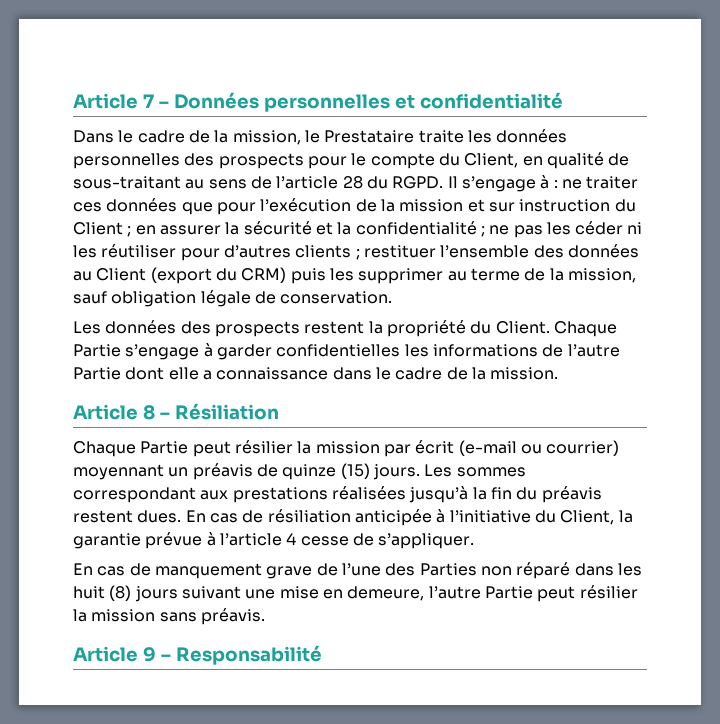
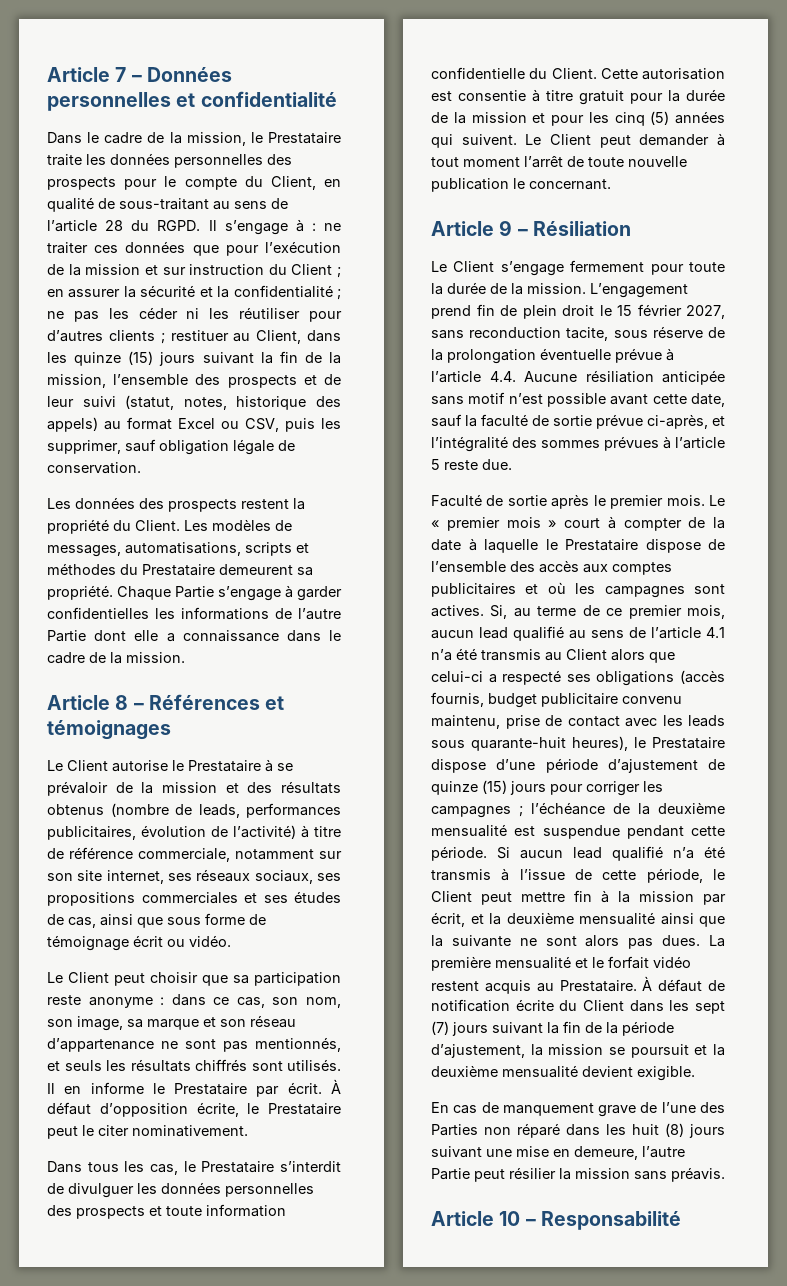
- Il s’engage à : ne traiter ces données que pour l’exécution de la mission et sur instruction du Client ; en assurer la sécurité et la confidentialité ; ne pas les céder ni les réutiliser pour d’autres clients ; restituer l’ensemble des données au Client (export du CRM) puis les supprimer au terme de la mission, sauf obligation légale de conservation.
+ Il s’engage à : ne traiter ces données que pour l’exécution de la mission et sur instruction du Client ; en assurer la sécurité et la confidentialité ; ne pas les céder ni les réutiliser pour d’autres clients ; restituer au Client, dans les quinze (15) jours suivant la fin de la mission, l’ensemble des prospects et de leur suivi (statut, notes, historique des appels) au format Excel ou CSV, puis les supprimer, sauf obligation légale de conservation.
+ Les modèles de messages, automatisations, scripts et méthodes du Prestataire demeurent sa propriété.
- Article 8 – Résiliation
- Chaque Partie peut résilier la mission par écrit (e-mail ou courrier) moyennant un préavis de quinze (15) jours. Les sommes correspondant aux prestations réalisées jusqu’à la fin du préavis restent dues. En cas de résiliation anticipée à l’initiative du Client, la garantie prévue à l’article 4 cesse de s’appliquer.
+ Article 8 – Références et témoignages
+ Le Client autorise le Prestataire à se prévaloir de la mission et des résultats obtenus (nombre de leads, performances publicitaires, évolution de l’activité) à titre de référence commerciale, notamment sur son site internet, ses réseaux sociaux, ses propositions commerciales et ses études de cas, ainsi que sous forme de témoignage écrit ou vidéo.
+ Le Client peut choisir que sa participation reste anonyme : dans ce cas, son nom, son image, sa marque et son réseau d’appartenance ne sont pas mentionnés, et seuls les résultats chiffrés sont utilisés. Il en informe le Prestataire par écrit. À défaut d’opposition écrite, le Prestataire peut le citer nominativement.
+ Dans tous les cas, le Prestataire s’interdit de divulguer les données personnelles des prospects et toute information confidentielle du Client. Cette autorisation est consentie à titre gratuit pour la durée de la mission et pour les cinq (5) années qui suivent. Le Client peut demander à tout moment l’arrêt de toute nouvelle publication le concernant.
+ Article 9 – Résiliation
+ Le Client s’engage fermement pour toute la durée de la mission. L’engagement prend fin de plein droit le 15 février 2027, sans reconduction tacite, sous réserve de la prolongation éventuelle prévue à l’article 4.4. Aucune résiliation anticipée sans motif n’est possible avant cette date, sauf la faculté de sortie prévue ci-après, et l’intégralité des sommes prévues à l’article 5 reste due.
+ Faculté de sortie après le premier mois. Le « premier mois » court à compter de la date à laquelle le Prestataire dispose de l’ensemble des accès aux comptes publicitaires et où les campagnes sont actives. Si, au terme de ce premier mois, aucun lead qualifié au sens de l’article 4.1 n’a été transmis au Client alors que celui-ci a respecté ses obligations (accès fournis, budget publicitaire convenu maintenu, prise de contact avec les leads sous quarante-huit heures), le Prestataire dispose d’une période d’ajustement de quinze (15) jours pour corriger les campagnes ; l’échéance de la deuxième mensualité est suspendue pendant cette période. Si aucun lead qualifié n’a été transmis à l’issue de cette période, le Client peut mettre fin à la mission par écrit, et la deuxième mensualité ainsi que la suivante ne sont alors pas dues. La première mensualité et le forfait vidéo restent acquis au Prestataire. À défaut de notification écrite du Client dans les sept (7) jours suivant la fin de la période d’ajustement, la mission se poursuit et la deuxième mensualité devient exigible.
- Article 9 – Responsabilité
+ Article 10 – Responsabilité

